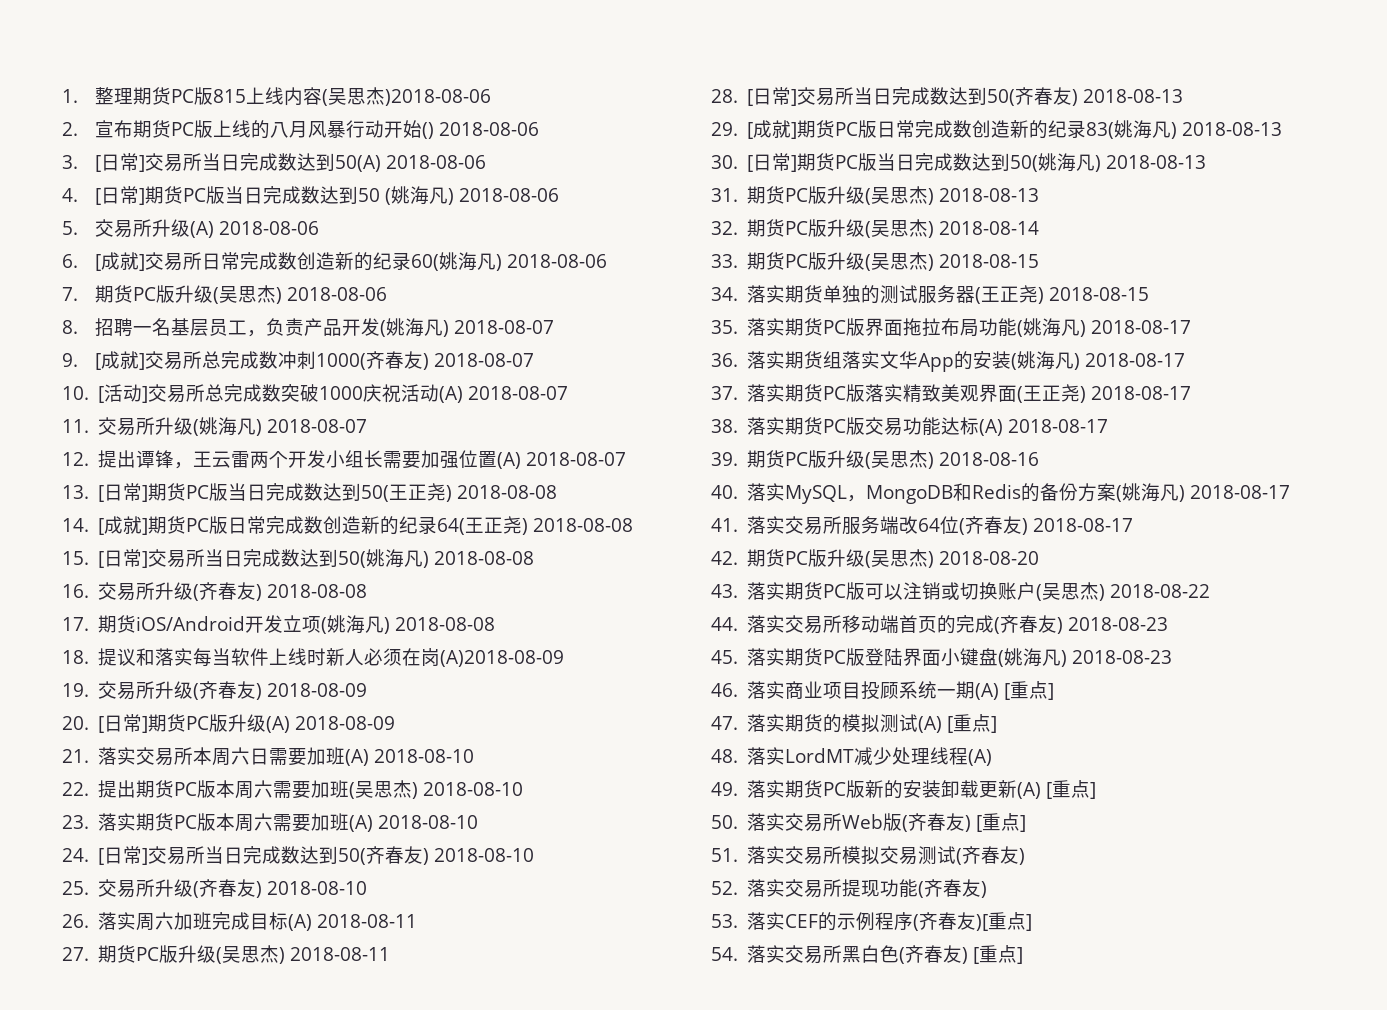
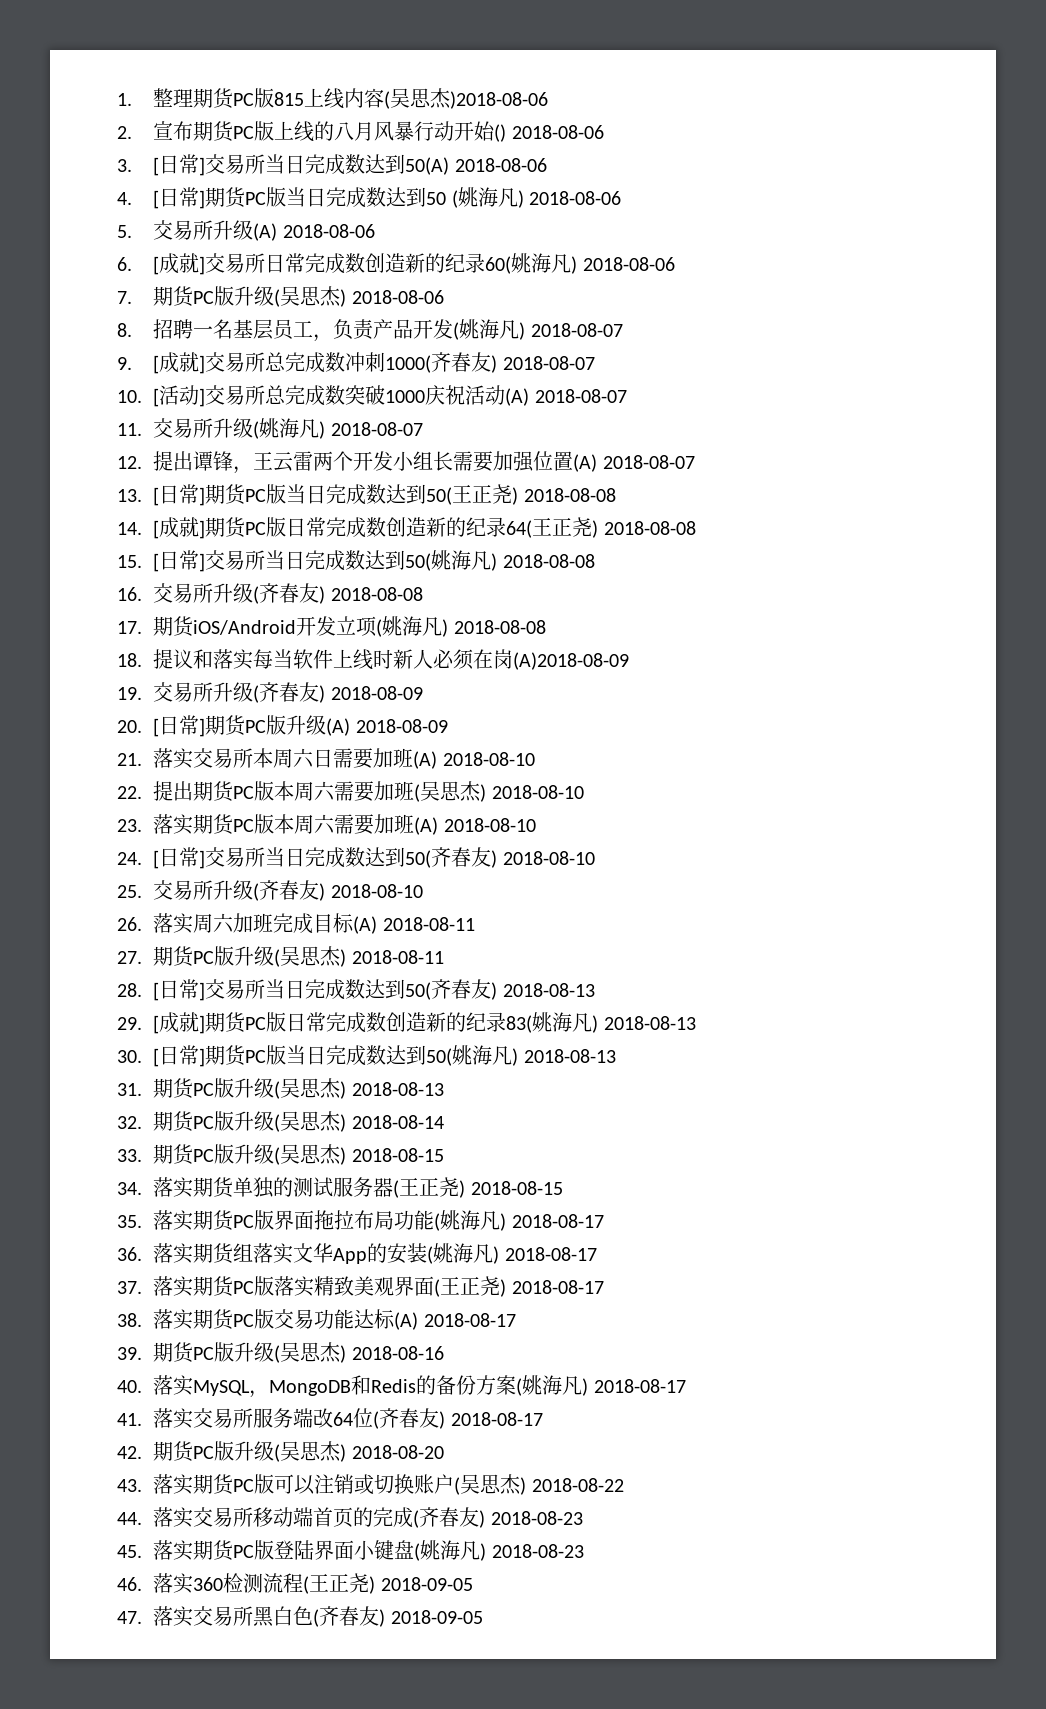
- 46.落实商业项目投顾系统一期(A) [重点]
- 47.落实期货的模拟测试(A) [重点]
- 48.落实LordMT减少处理线程(A)
- 49.落实期货PC版新的安装卸载更新(A) [重点]
- 50.落实交易所Web版(齐春友) [重点]
- 51.落实交易所模拟交易测试(齐春友)
- 52.落实交易所提现功能(齐春友)
- 53.落实CEF的示例程序(齐春友)[重点]
- 54.落实交易所黑白色(齐春友) [重点]
+ 46.落实360检测流程(王正尧) 2018-09-05
+ 47.落实交易所黑白色(齐春友) 2018-09-05

